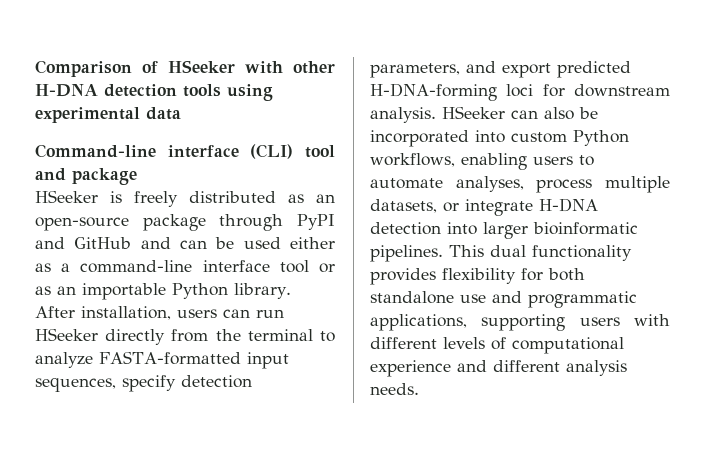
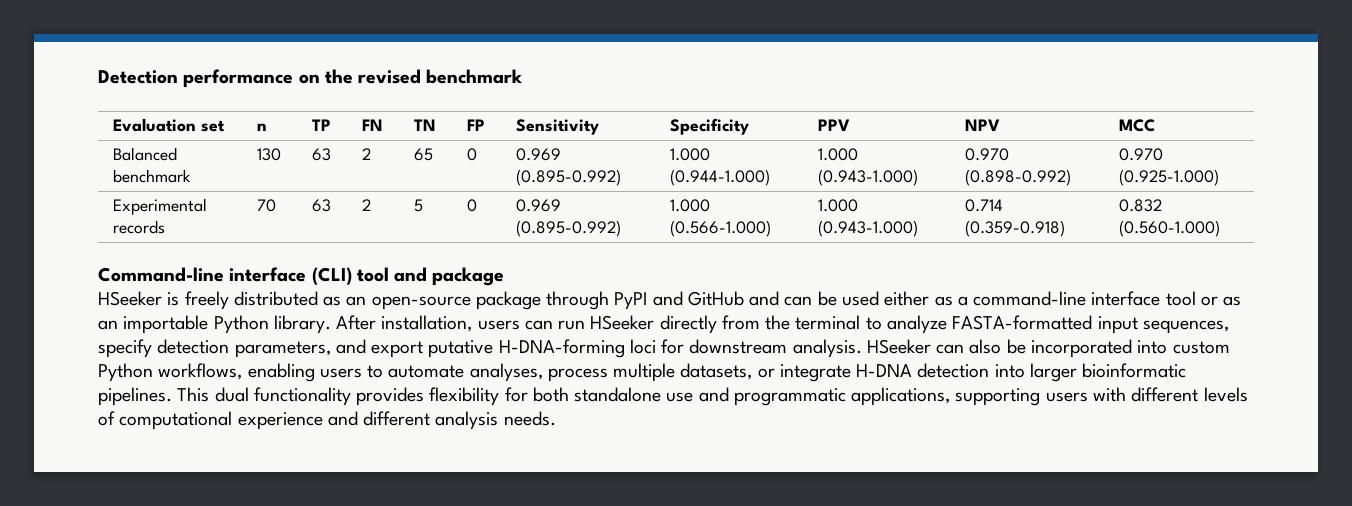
- Comparison of HSeeker with other H-DNA detection tools using experimental data
+ Detection performance on the revised benchmark
+ Evaluation set | n | TP | FN | TN | FP | Sensitivity | Specificity | PPV | NPV | MCC
+ Balanced benchmark | 130 | 63 | 2 | 65 | 0 | 0.969 (0.895-0.992) | 1.000 (0.944-1.000) | 1.000 (0.943-1.000) | 0.970 (0.898-0.992) | 0.970 (0.925-1.000)
+ Experimental records | 70 | 63 | 2 | 5 | 0 | 0.969 (0.895-0.992) | 1.000 (0.566-1.000) | 1.000 (0.943-1.000) | 0.714 (0.359-0.918) | 0.832 (0.560-1.000)
- After installation, users can run HSeeker directly from the terminal to analyze FASTA-formatted input sequences, specify detection parameters, and export predicted H-DNA-forming loci for downstream analysis.
+ After installation, users can run HSeeker directly from the terminal to analyze FASTA-formatted input sequences, specify detection parameters, and export putative H-DNA-forming loci for downstream analysis.

